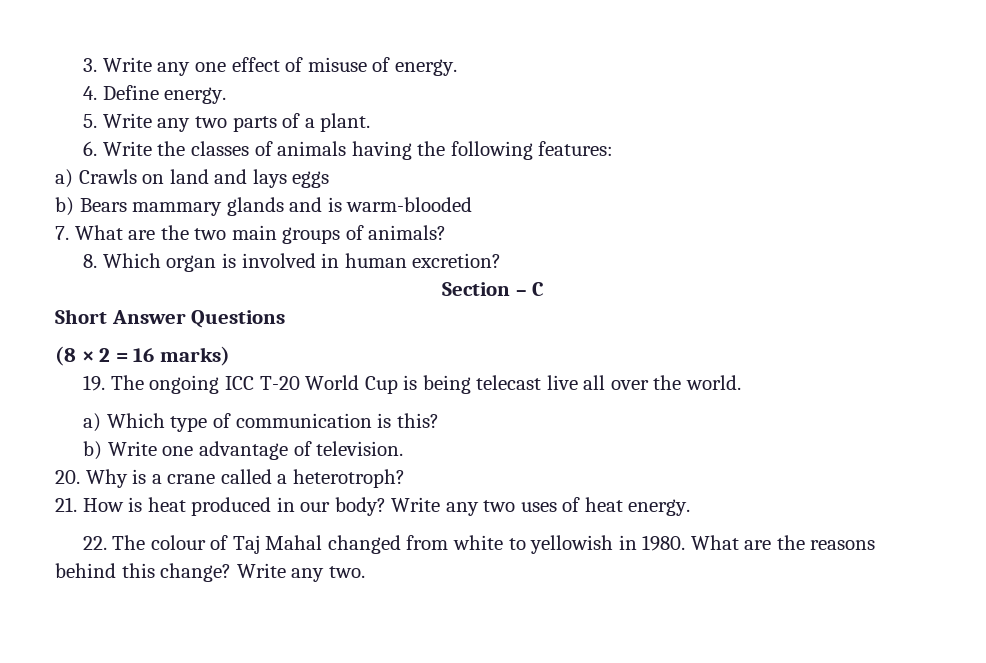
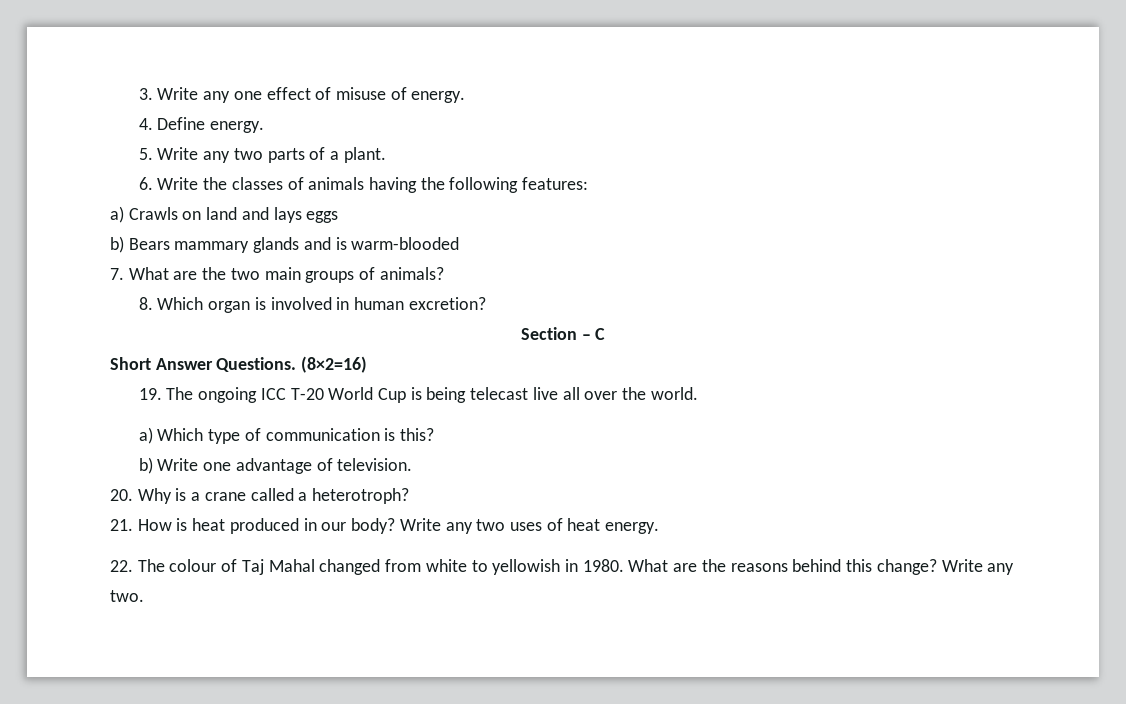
- Short Answer Questions
- (8 × 2 = 16 marks)
+ Short Answer Questions. (8×2=16)

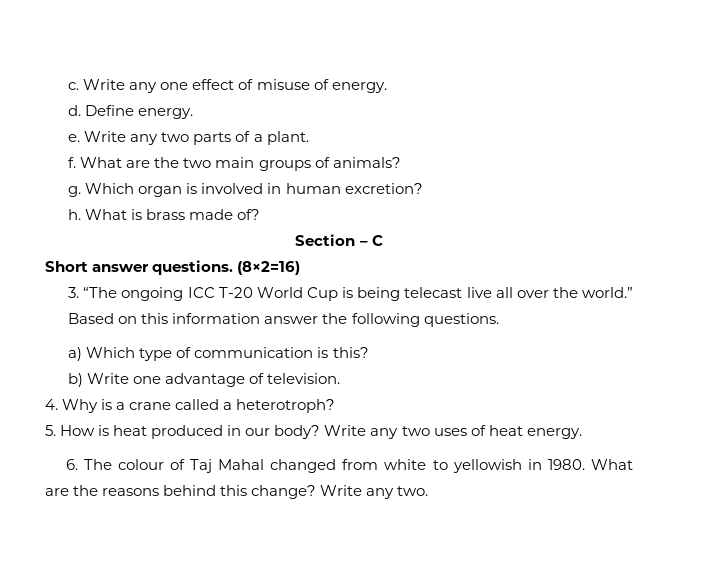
- 3. Write any one effect of misuse of energy.
+ c. Write any one effect of misuse of energy.
- 4. Define energy.
+ d. Define energy.
- 5. Write any two parts of a plant.
+ e. Write any two parts of a plant.
- 6. Write the classes of animals having the following features:
- a) Crawls on land and lays eggs
- b) Bears mammary glands and is warm-blooded
- 7. What are the two main groups of animals?
+ f. What are the two main groups of animals?
- 8. Which organ is involved in human excretion?
+ g. Which organ is involved in human excretion?
+ h. What is brass made of?
- Short Answer Questions.
+ Short answer questions.
- 19. The ongoing ICC T-20 World Cup is being telecast live all over the world.
+ 3. “The ongoing ICC T-20 World Cup is being telecast live all over the world.” Based on this information answer the following questions.
- 20. Why is a crane called a heterotroph?
+ 4. Why is a crane called a heterotroph?
- 21. How is heat produced in our body?
+ 5. How is heat produced in our body?
- 22. The colour of Taj Mahal changed from white to yellowish in 1980.
+ 6. The colour of Taj Mahal changed from white to yellowish in 1980.

